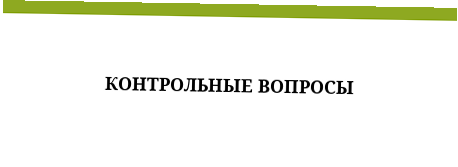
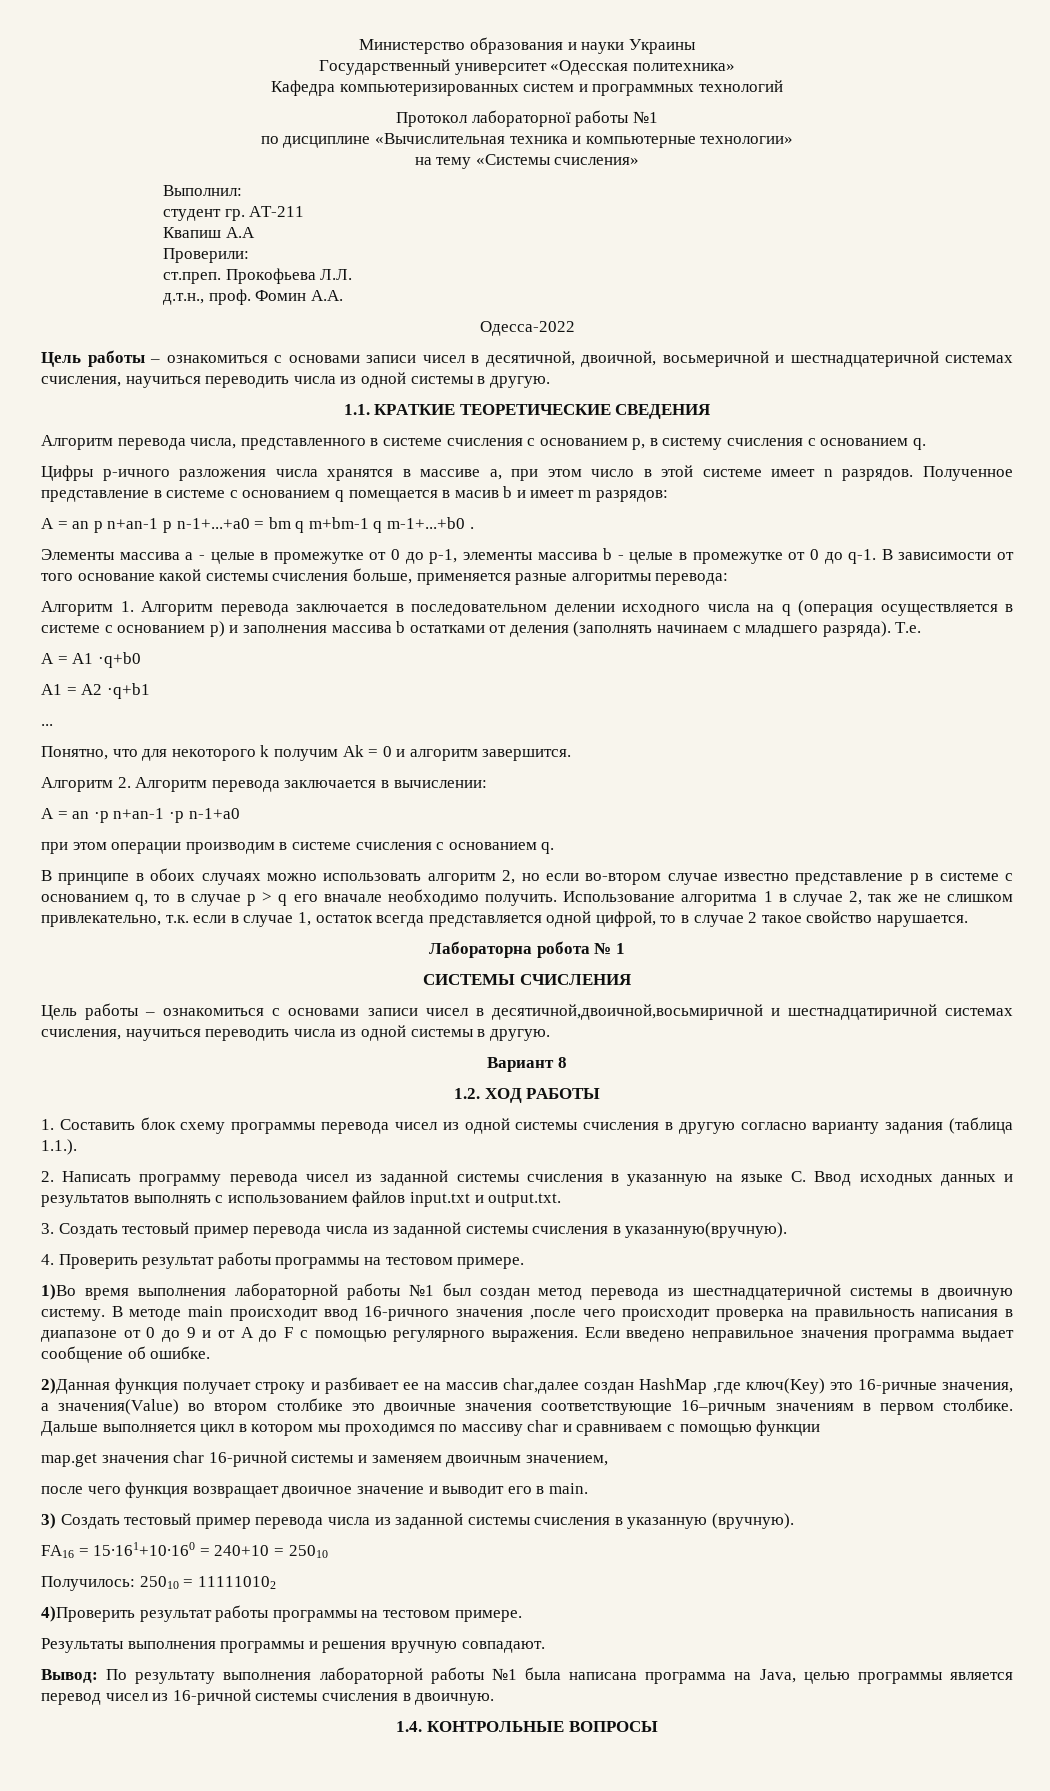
- КОНТРОЛЬНЫЕ ВОПРОСЫ
+ Министерство образования и науки Украины
+ Государственный университет «Одесская политехника»
+ Кафедра компьютеризированных систем и программных технологий
+ Протокол лабораторної работы №1
+ по дисциплине «Вычислительная техника и компьютерные технологии»
+ на тему «Системы счисления»
+ Выполнил:
+ студент гр. АТ-211
+ Квапиш А.А
+ Проверили:
+ ст.преп. Прокофьева Л.Л.
+ д.т.н., проф. Фомин А.А.
+ Одесса-2022
+ Цель работы – ознакомиться с основами записи чисел в десятичной, двоичной, восьмеричной и шестнадцатеричной системах счисления, научиться переводить числа из одной системы в другую.
+ 1.1. КРАТКИЕ ТЕОРЕТИЧЕСКИЕ СВЕДЕНИЯ
+ Алгоритм перевода числа, представленного в системе счисления с основанием p, в систему счисления с основанием q.
+ Цифры p-ичного разложения числа хранятся в массиве a, при этом число в этой системе имеет n разрядов. Полученное представление в системе с основанием q помещается в масив b и имеет m разрядов:
+ A = an p n+an-1 p n-1+...+a0 = bm q m+bm-1 q m-1+...+b0 .
+ Элементы массива a - целые в промежутке от 0 до p-1, элементы массива b - целые в промежутке от 0 до q-1. В зависимости от того основание какой системы счисления больше, применяется разные алгоритмы перевода:
+ Алгоритм 1. Алгоритм перевода заключается в последовательном делении исходного числа на q (операция осуществляется в системе с основанием p) и заполнения массива b остатками от деления (заполнять начинаем с младшего разряда). Т.е.
+ A = A1 ·q+b0
+ A1 = A2 ·q+b1
+ ...
+ Понятно, что для некоторого k получим Ak = 0 и алгоритм завершится.
+ Алгоритм 2. Алгоритм перевода заключается в вычислении:
+ A = an ·p n+an-1 ·p n-1+a0
+ при этом операции производим в системе счисления с основанием q.
+ В принципе в обоих случаях можно использовать алгоритм 2, но если во-втором случае известно представление p в системе с основанием q, то в случае p > q его вначале необходимо получить. Использование алгоритма 1 в случае 2, так же не слишком привлекательно, т.к. если в случае 1, остаток всегда представляется одной цифрой, то в случае 2 такое свойство нарушается.
+ Лабораторна робота № 1
+ СИСТЕМЫ СЧИСЛЕНИЯ
+ Цель работы – ознакомиться с основами записи чисел в десятичной,двоичной,восьмиричной и шестнадцатиричной системах счисления, научиться переводить числа из одной системы в другую.
+ Вариант 8
+ 1.2. ХОД РАБОТЫ
+ 1. Составить блок схему программы перевода чисел из одной системы счисления в другую согласно варианту задания (таблица 1.1.).
+ 2. Написать программу перевода чисел из заданной системы счисления в указанную на языке С. Ввод исходных данных и результатов выполнять с использованием файлов input.txt и output.txt.
+ 3. Создать тестовый пример перевода числа из заданной системы счисления в указанную(вручную).
+ 4. Проверить результат работы программы на тестовом примере.
+ 1)Во время выполнения лабораторной работы №1 был создан метод перевода из шестнадцатеричной системы в двоичную систему. В методе main происходит ввод 16-ричного значения ,после чего происходит проверка на правильность написания в диапазоне от 0 до 9 и от A до F с помощью регулярного выражения. Если введено неправильное значения программа выдает сообщение об ошибке.
+ 2)Данная функция получает строку и разбивает ее на массив char,далее создан HashMap ,где ключ(Key) это 16-ричные значения, а значения(Value) во втором столбике это двоичные значения соответствующие 16–ричным значениям в первом столбике. Дальше выполняется цикл в котором мы проходимся по массиву char и сравниваем с помощью функции
+ map.get значения char 16-ричной системы и заменяем двоичным значением,
+ после чего функция возвращает двоичное значение и выводит его в main.
+ 3) Создать тестовый пример перевода числа из заданной системы счисления в указанную (вручную).
+ FA16 = 15∙161+10∙160 = 240+10 = 25010
+ Получилось: 25010 = 111110102
+ 4)Проверить результат работы программы на тестовом примере.
+ Результаты выполнения программы и решения вручную совпадают.
+ Вывод: По результату выполнения лабораторной работы №1 была написана программа на Java, целью программы является перевод чисел из 16-ричной системы счисления в двоичную.
+ 1.4. КОНТРОЛЬНЫЕ ВОПРОСЫ

